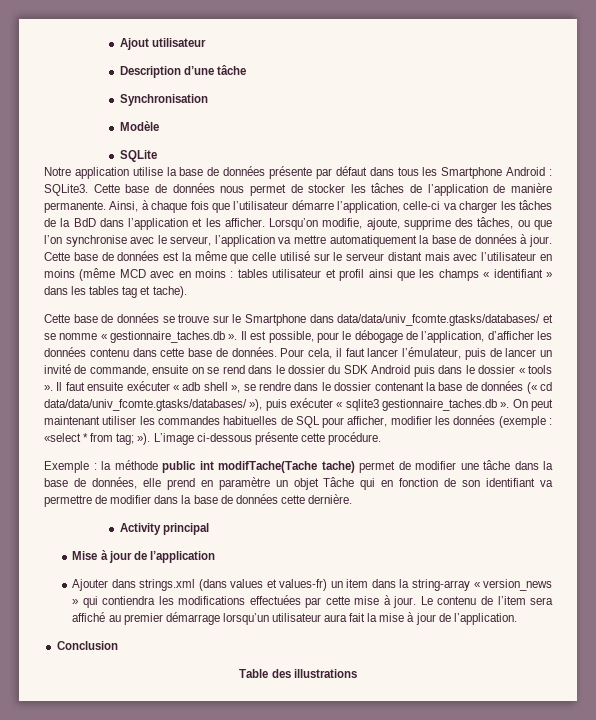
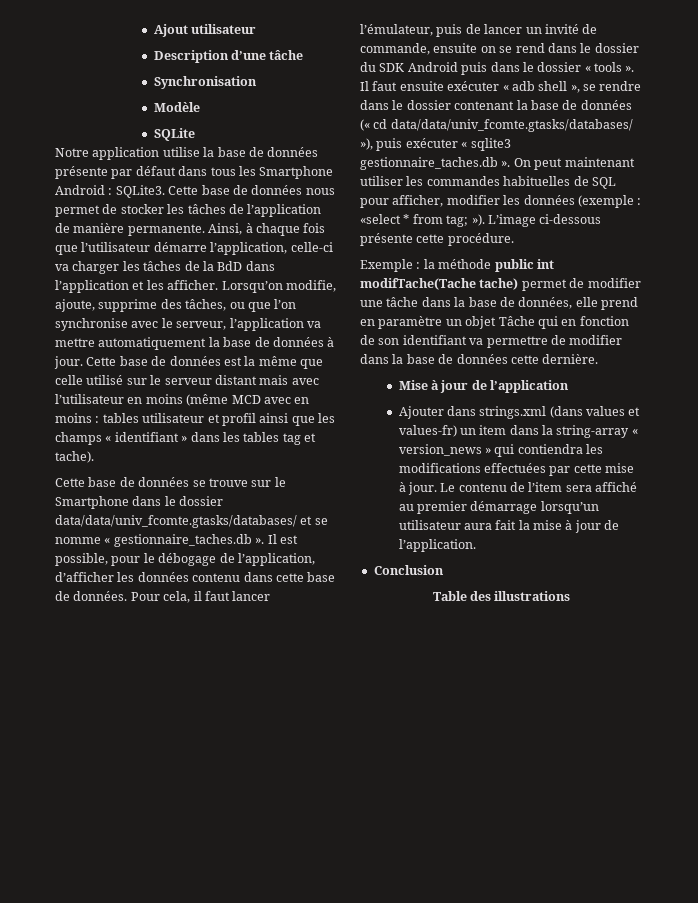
- Cette base de données se trouve sur le Smartphone dans data/data/univ_fcomte.gtasks/databases/ et se nomme « gestionnaire_taches.db ».
+ Cette base de données se trouve sur le Smartphone dans le dossier data/data/univ_fcomte.gtasks/databases/ et se nomme « gestionnaire_taches.db ».
- Activity principal

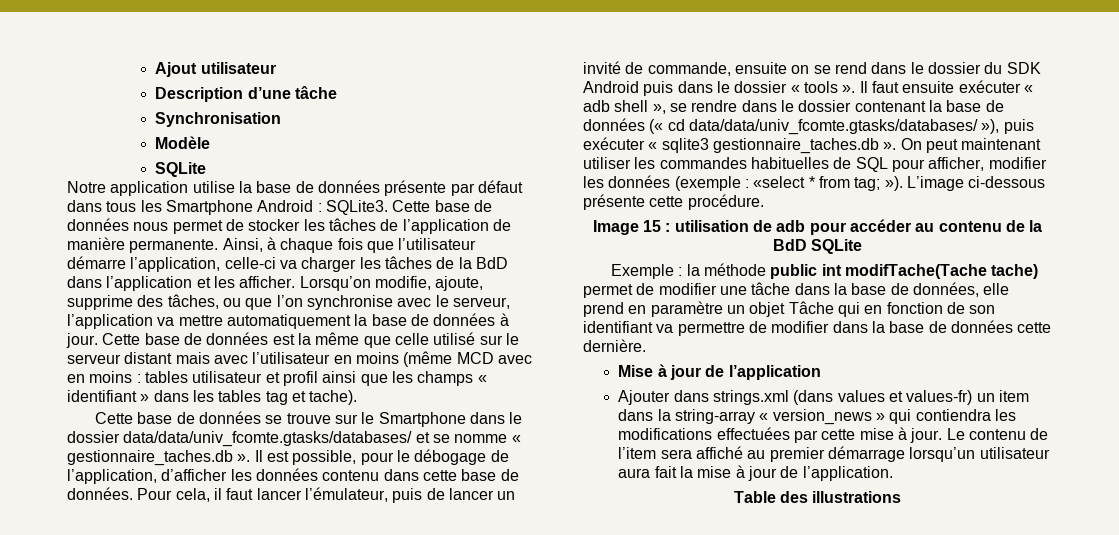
+ Image 15 : utilisation de adb pour accéder au contenu de la BdD SQLite
- Conclusion

